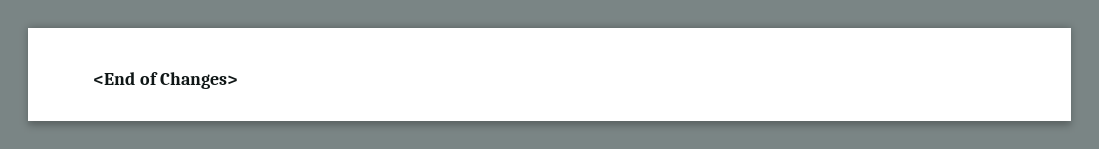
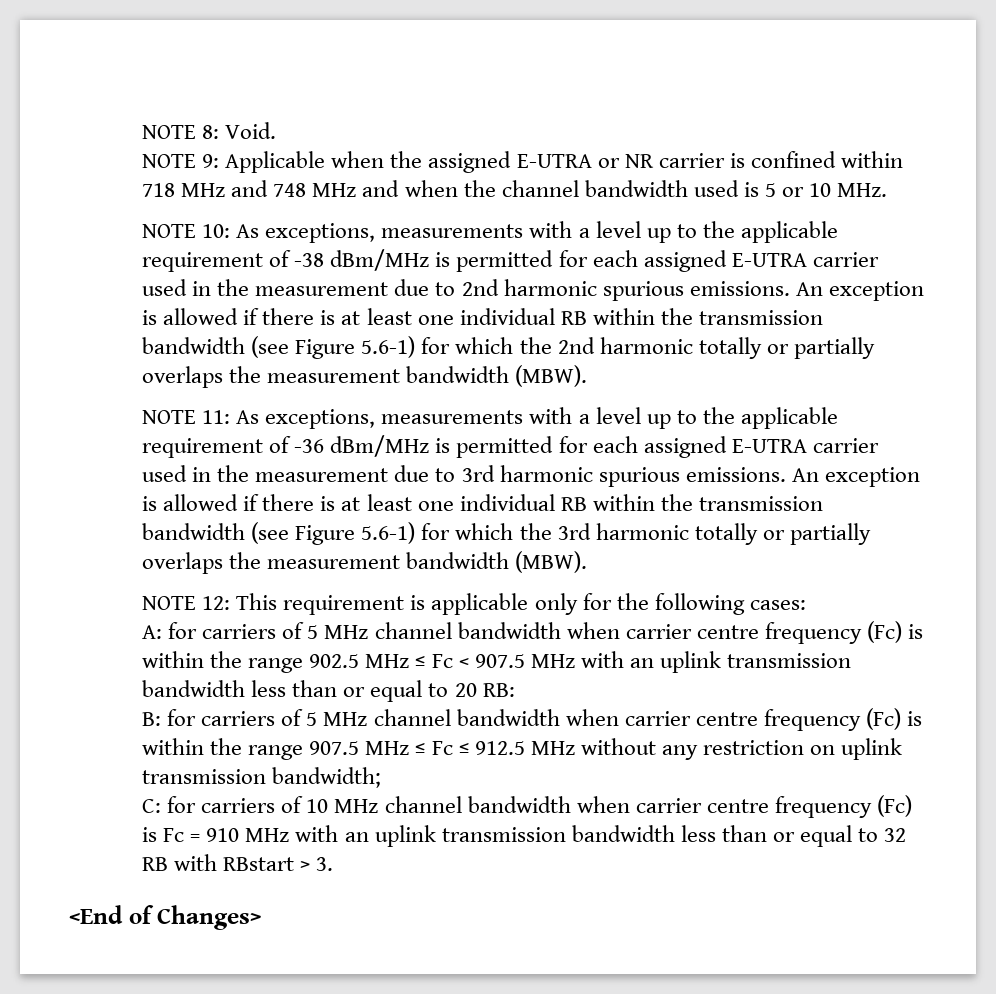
+ NOTE 8: Void.
+ NOTE 9: Applicable when the assigned E-UTRA or NR carrier is confined within 718 MHz and 748 MHz and when the channel bandwidth used is 5 or 10 MHz.
+ NOTE 10: As exceptions, measurements with a level up to the applicable requirement of -38 dBm/MHz is permitted for each assigned E-UTRA carrier used in the measurement due to 2nd harmonic spurious emissions. An exception is allowed if there is at least one individual RB within the transmission bandwidth (see Figure 5.6-1) for which the 2nd harmonic totally or partially overlaps the measurement bandwidth (MBW).
+ NOTE 11: As exceptions, measurements with a level up to the applicable requirement of -36 dBm/MHz is permitted for each assigned E-UTRA carrier used in the measurement due to 3rd harmonic spurious emissions. An exception is allowed if there is at least one individual RB within the transmission bandwidth (see Figure 5.6-1) for which the 3rd harmonic totally or partially overlaps the measurement bandwidth (MBW).
+ NOTE 12: This requirement is applicable only for the following cases:
+ A: for carriers of 5 MHz channel bandwidth when carrier centre frequency (Fc) is within the range 902.5 MHz ≤ Fc < 907.5 MHz with an uplink transmission bandwidth less than or equal to 20 RB:
+ B: for carriers of 5 MHz channel bandwidth when carrier centre frequency (Fc) is within the range 907.5 MHz ≤ Fc ≤ 912.5 MHz without any restriction on uplink transmission bandwidth;
+ C: for carriers of 10 MHz channel bandwidth when carrier centre frequency (Fc) is Fc = 910 MHz with an uplink transmission bandwidth less than or equal to 32 RB with RBstart > 3.

